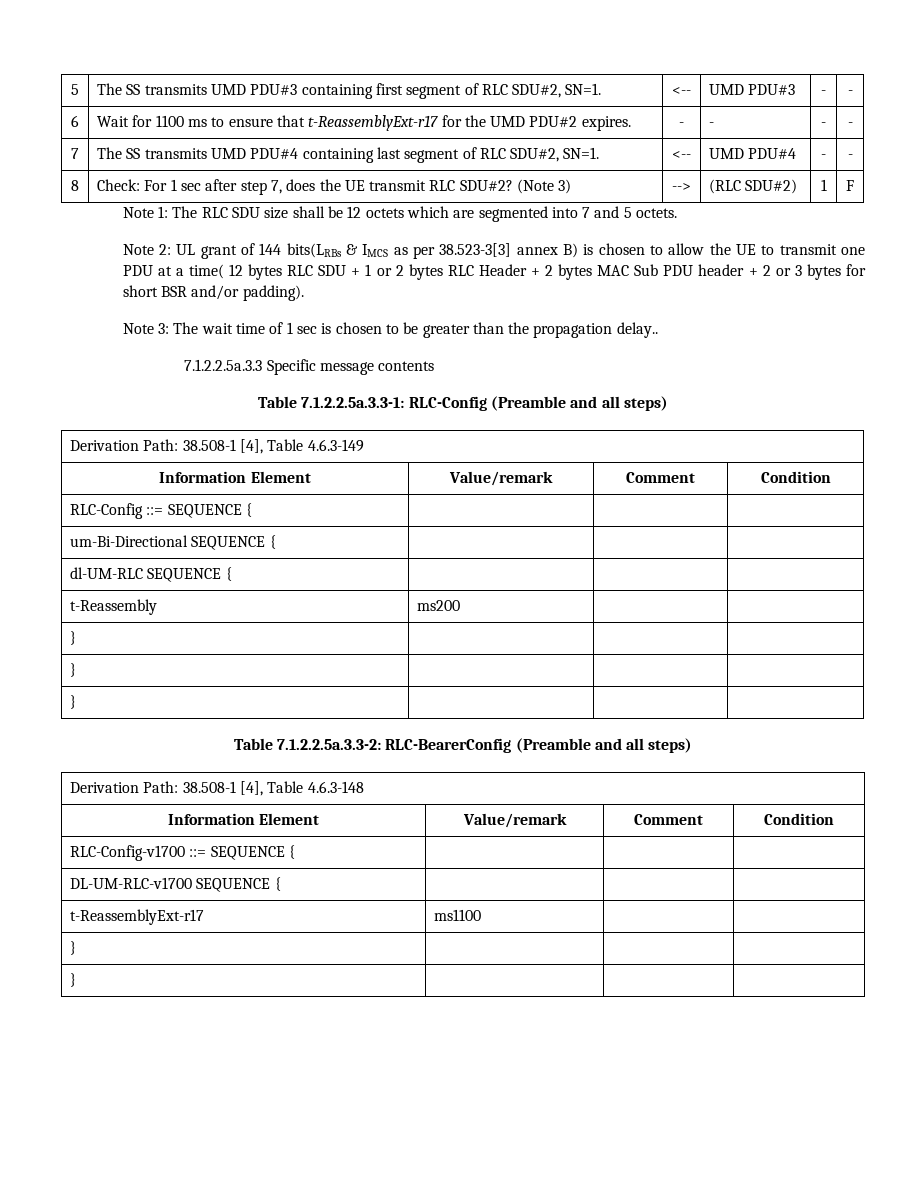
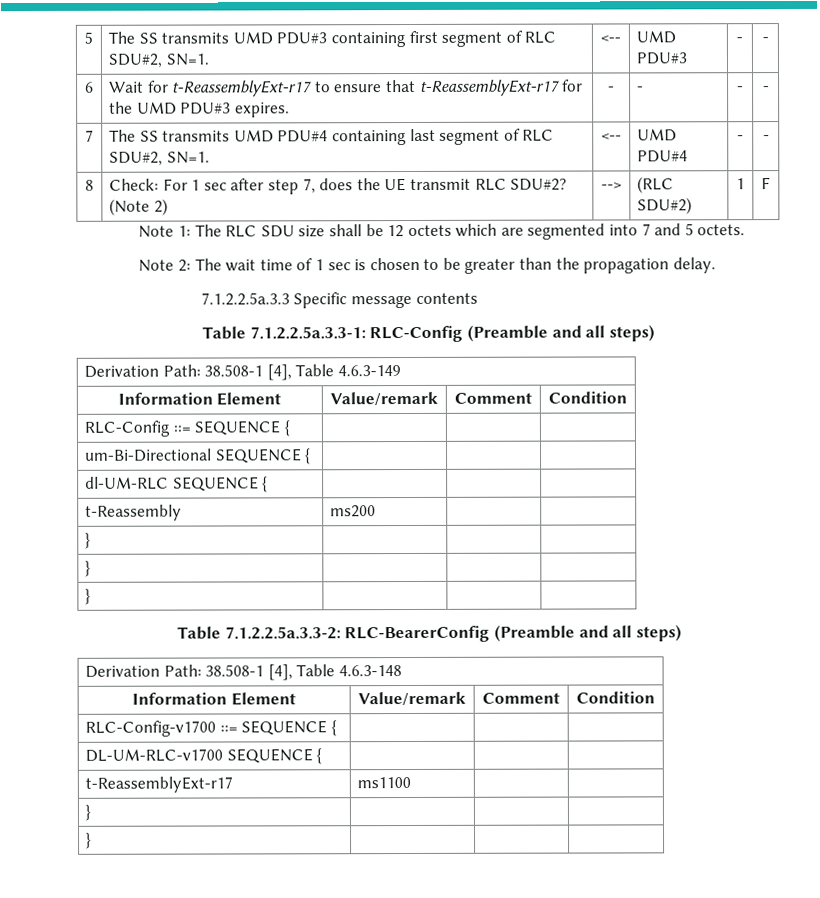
- 6 | Wait for 1100 ms to ensure that t-ReassemblyExt-r17 for the UMD PDU#2 expires. | - | - | - | -
+ 6 | Wait for t-ReassemblyExt-r17 to ensure that t-ReassemblyExt-r17 for the UMD PDU#3 expires. | - | - | - | -
- 8 | Check: For 1 sec after step 7, does the UE transmit RLC SDU#2? (Note 3) | --> | (RLC SDU#2) | 1 | F
+ 8 | Check: For 1 sec after step 7, does the UE transmit RLC SDU#2? (Note 2) | --> | (RLC SDU#2) | 1 | F
- Note 2: UL grant of 144 bits(LRBs & IMCS as per 38.523-3[3] annex B) is chosen to allow the UE to transmit one PDU at a time( 12 bytes RLC SDU + 1 or 2 bytes RLC Header + 2 bytes MAC Sub PDU header + 2 or 3 bytes for short BSR and/or padding).
- Note 3: The wait time of 1 sec is chosen to be greater than the propagation delay..
+ Note 2: The wait time of 1 sec is chosen to be greater than the propagation delay.

